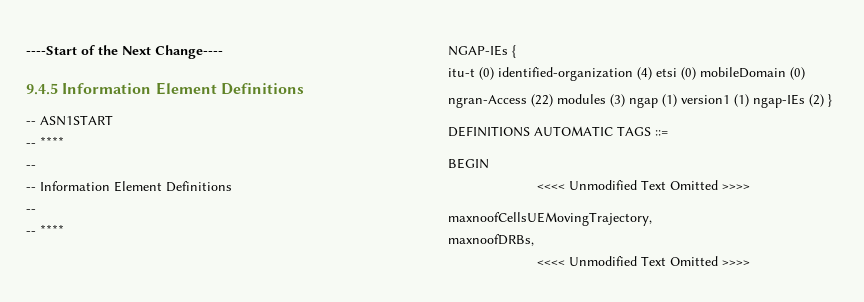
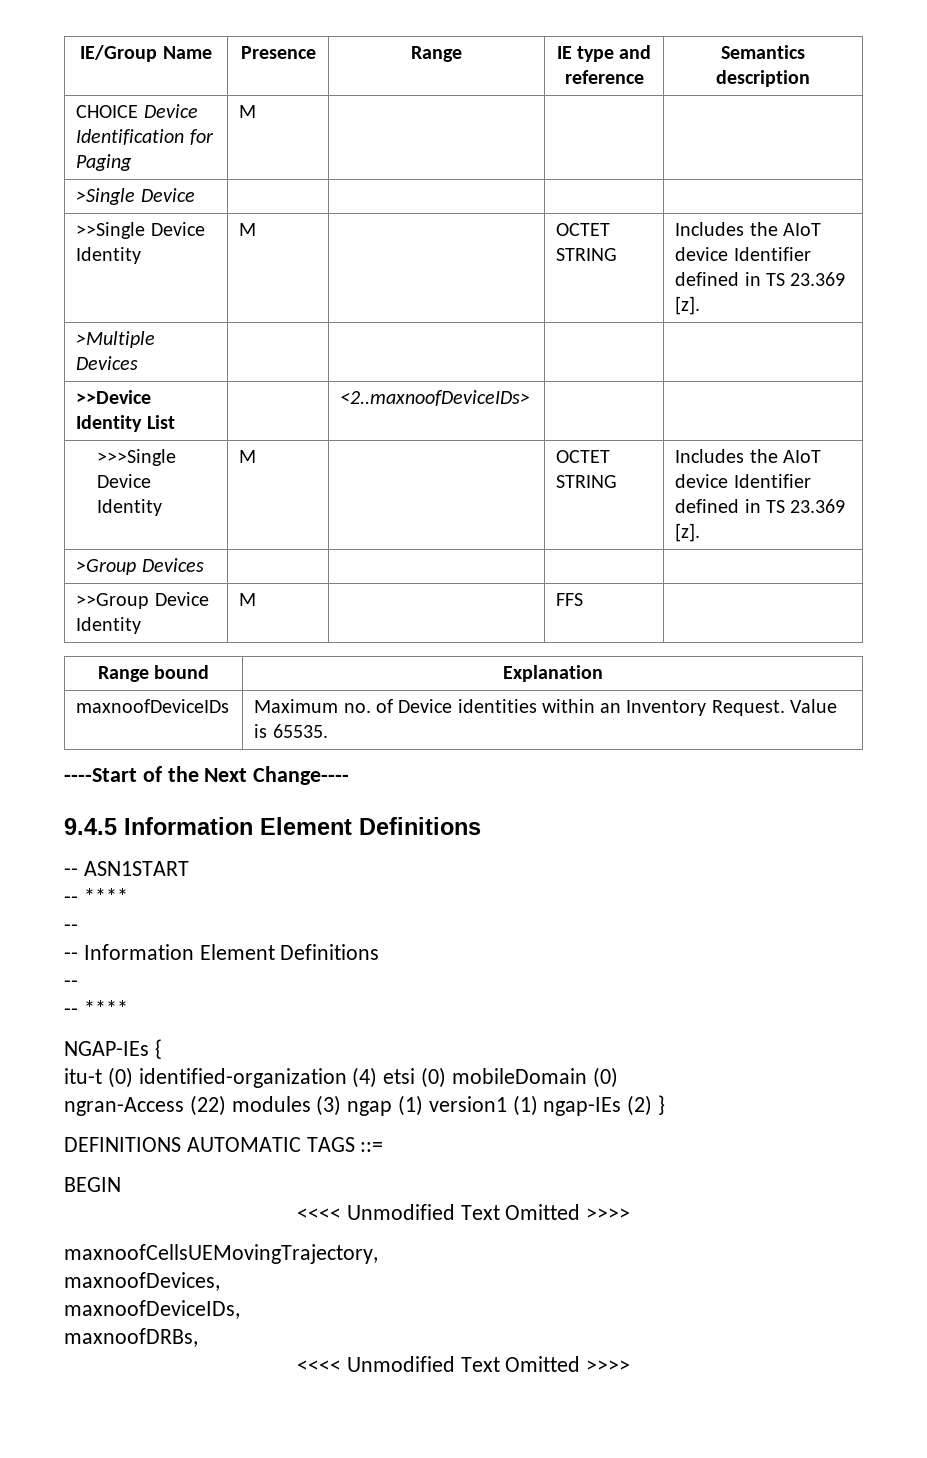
+ IE/Group Name | Presence | Range | IE type and reference | Semantics description
+ CHOICE Device Identification for Paging | M | | |
+ >Single Device | | | |
+ >>Single Device Identity | M | | OCTET STRING | Includes the AIoT device Identifier defined in TS 23.369 [z].
+ >Multiple Devices | | | |
+ >>Device Identity List | | <2..maxnoofDeviceIDs> | |
+ >>>Single Device Identity | M | | OCTET STRING | Includes the AIoT device Identifier defined in TS 23.369 [z].
+ >Group Devices | | | |
+ >>Group Device Identity | M | | FFS |
+ Range bound | Explanation
+ maxnoofDeviceIDs | Maximum no. of Device identities within an Inventory Request. Value is 65535.
+ maxnoofDevices,
+ maxnoofDeviceIDs,

